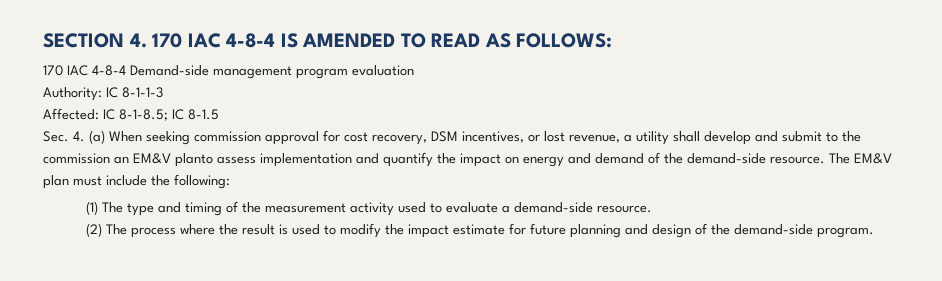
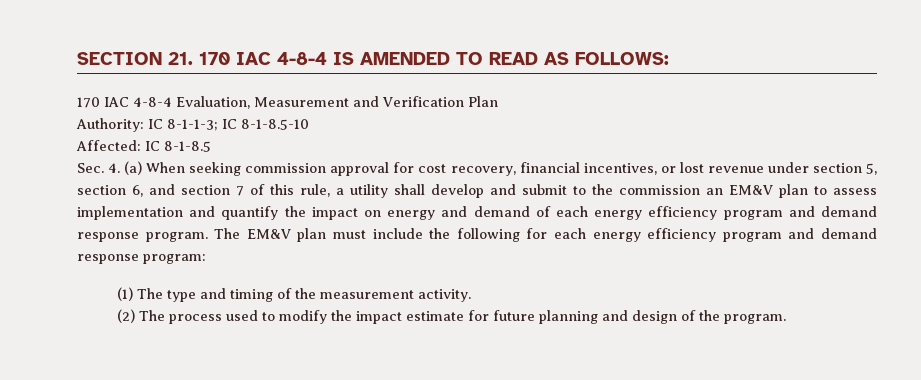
- SECTION 4. 170 IAC 4-8-4 IS AMENDED TO READ AS FOLLOWS:
+ SECTION 21. 170 IAC 4-8-4 IS AMENDED TO READ AS FOLLOWS:
- 170 IAC 4-8-4 Demand-side management program evaluation
+ 170 IAC 4-8-4 Evaluation, Measurement and Verification Plan
- Authority: IC 8-1-1-3
+ Authority: IC 8-1-1-3; IC 8-1-8.5-10
- Affected: IC 8-1-8.5; IC 8-1.5
+ Affected: IC 8-1-8.5
- Sec. 4. (a) When seeking commission approval for cost recovery, DSM incentives, or lost revenue, a utility shall develop and submit to the commission an EM&V planto assess implementation and quantify the impact on energy and demand of the demand-side resource.
+ Sec. 4. (a) When seeking commission approval for cost recovery, financial incentives, or lost revenue under section 5, section 6, and section 7 of this rule, a utility shall develop and submit to the commission an EM&V plan to assess implementation and quantify the impact on energy and demand of each energy efficiency program and demand response program.
- The EM&V plan must include the following:
+ The EM&V plan must include the following for each energy efficiency program and demand response program:
- (1) The type and timing of the measurement activity used to evaluate a demand-side resource.
+ (1) The type and timing of the measurement activity.
- (2) The process where the result is used to modify the impact estimate for future planning and design of the demand-side program.
+ (2) The process used to modify the impact estimate for future planning and design of the program.

